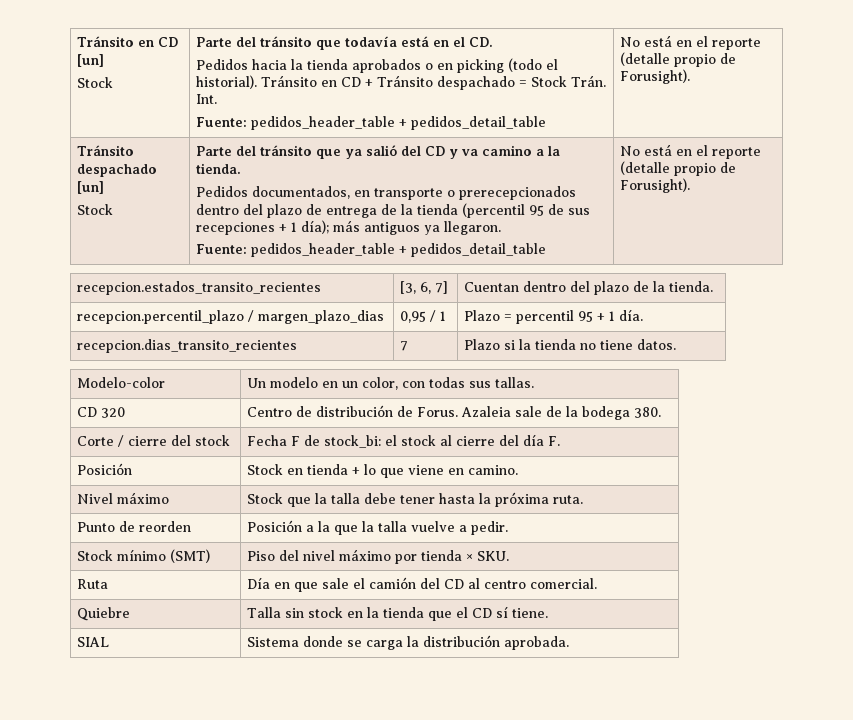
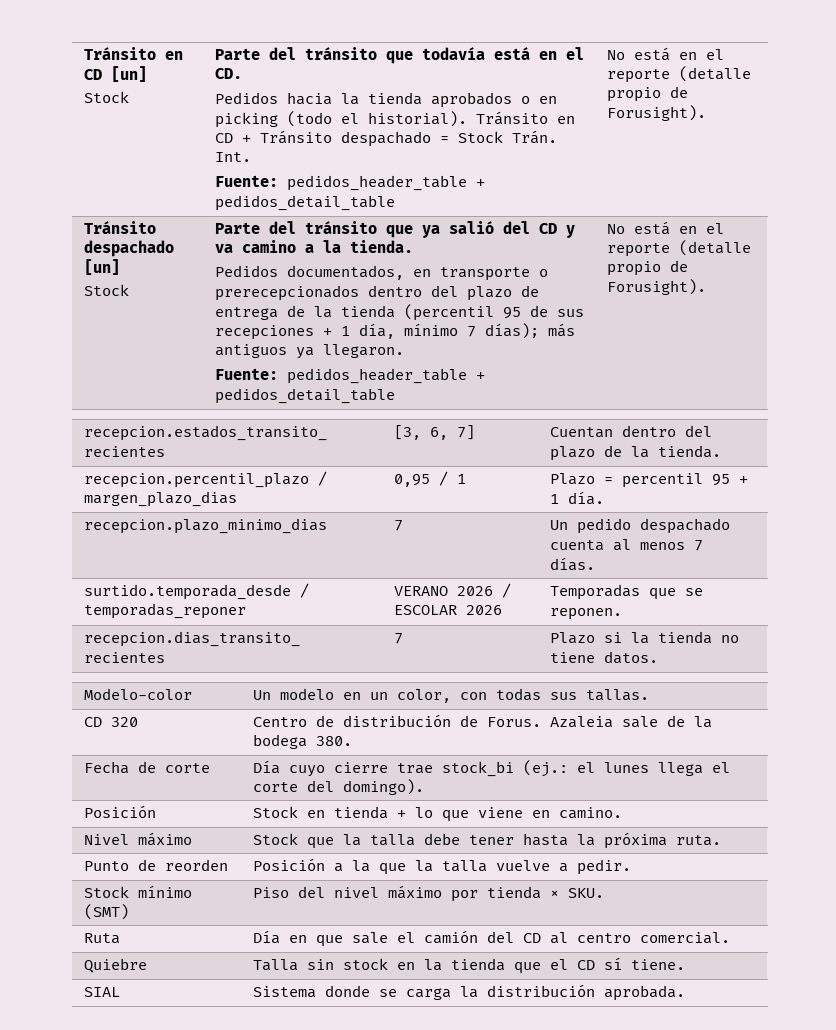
- Pedidos documentados, en transporte o prerecepcionados dentro del plazo de entrega de la tienda (percentil 95 de sus recepciones + 1 día); más antiguos ya llegaron.
+ Pedidos documentados, en transporte o prerecepcionados dentro del plazo de entrega de la tienda (percentil 95 de sus recepciones + 1 día, mínimo 7 días); más antiguos ya llegaron.
+ recepcion.plazo_minimo_dias | 7 | Un pedido despachado cuenta al menos 7 días.
+ surtido.temporada_desde / temporadas_reponer | VERANO 2026 / ESCOLAR 2026 | Temporadas que se reponen.
- Corte / cierre del stock | Fecha F de stock_bi: el stock al cierre del día F.
+ Fecha de corte | Día cuyo cierre trae stock_bi (ej.: el lunes llega el corte del domingo).

